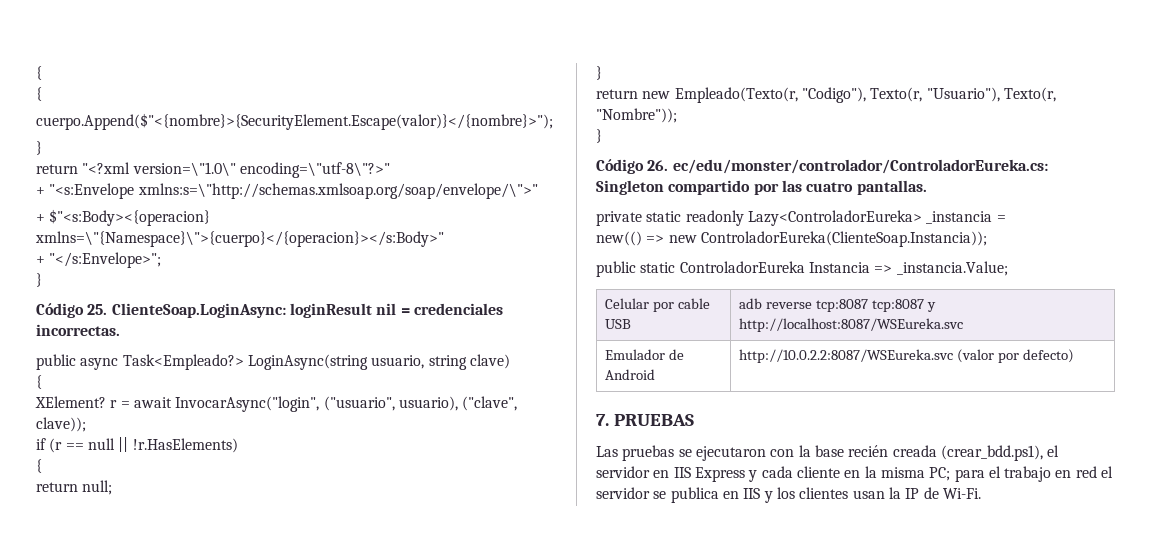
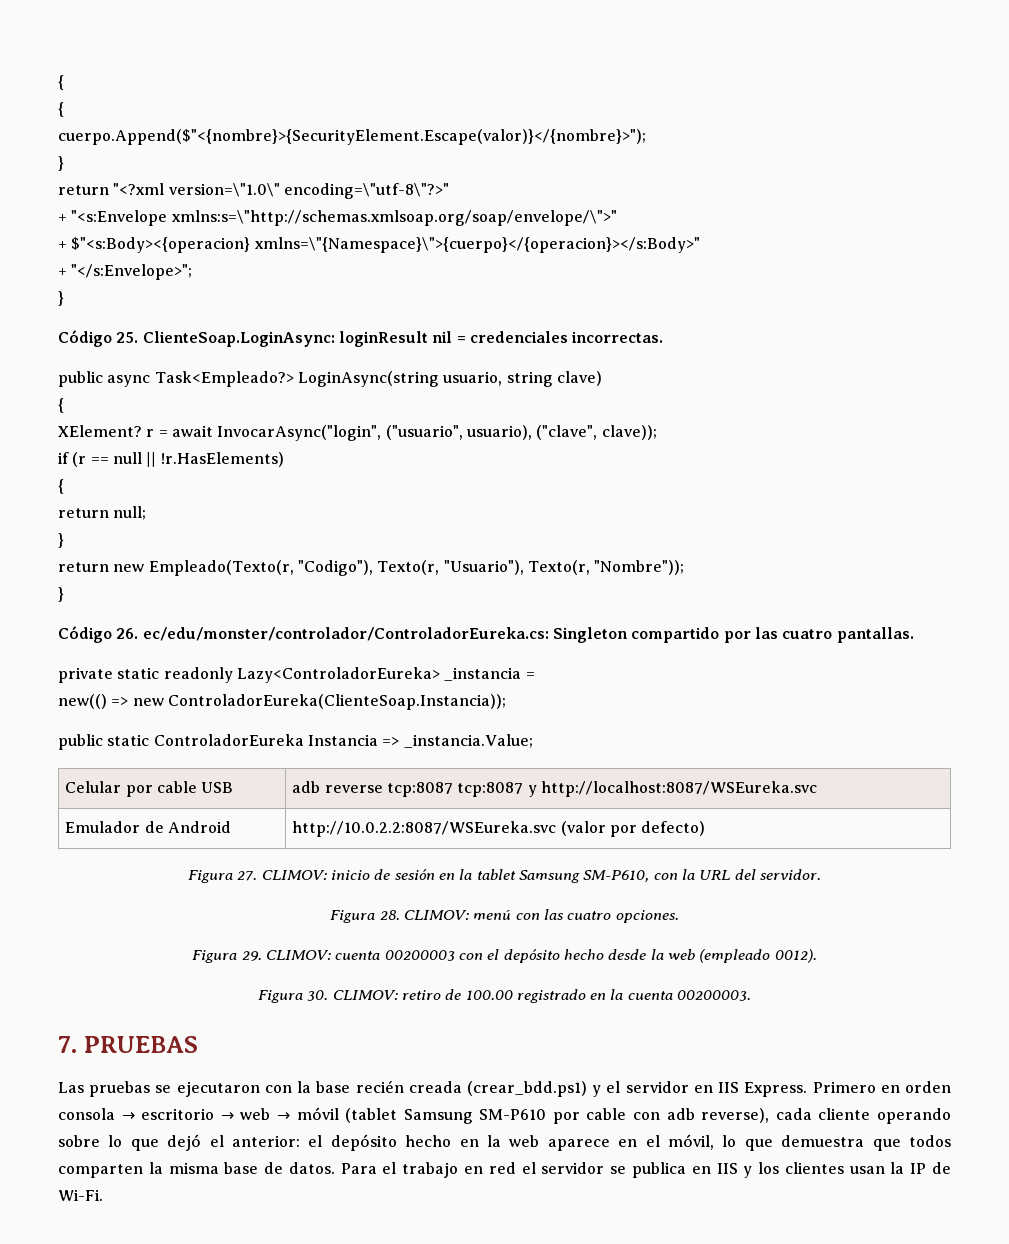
+ Figura 27. CLIMOV: inicio de sesión en la tablet Samsung SM-P610, con la URL del servidor.
+ Figura 28. CLIMOV: menú con las cuatro opciones.
+ Figura 29. CLIMOV: cuenta 00200003 con el depósito hecho desde la web (empleado 0012).
+ Figura 30. CLIMOV: retiro de 100.00 registrado en la cuenta 00200003.
- Las pruebas se ejecutaron con la base recién creada (crear_bdd.ps1), el servidor en IIS Express y cada cliente en la misma PC; para el trabajo en red el servidor se publica en IIS y los clientes usan la IP de Wi-Fi.
+ Las pruebas se ejecutaron con la base recién creada (crear_bdd.ps1) y el servidor en IIS Express. Primero en orden consola → escritorio → web → móvil (tablet Samsung SM-P610 por cable con adb reverse), cada cliente operando sobre lo que dejó el anterior: el depósito hecho en la web aparece en el móvil, lo que demuestra que todos comparten la misma base de datos. Para el trabajo en red el servidor se publica en IIS y los clientes usan la IP de Wi-Fi.

